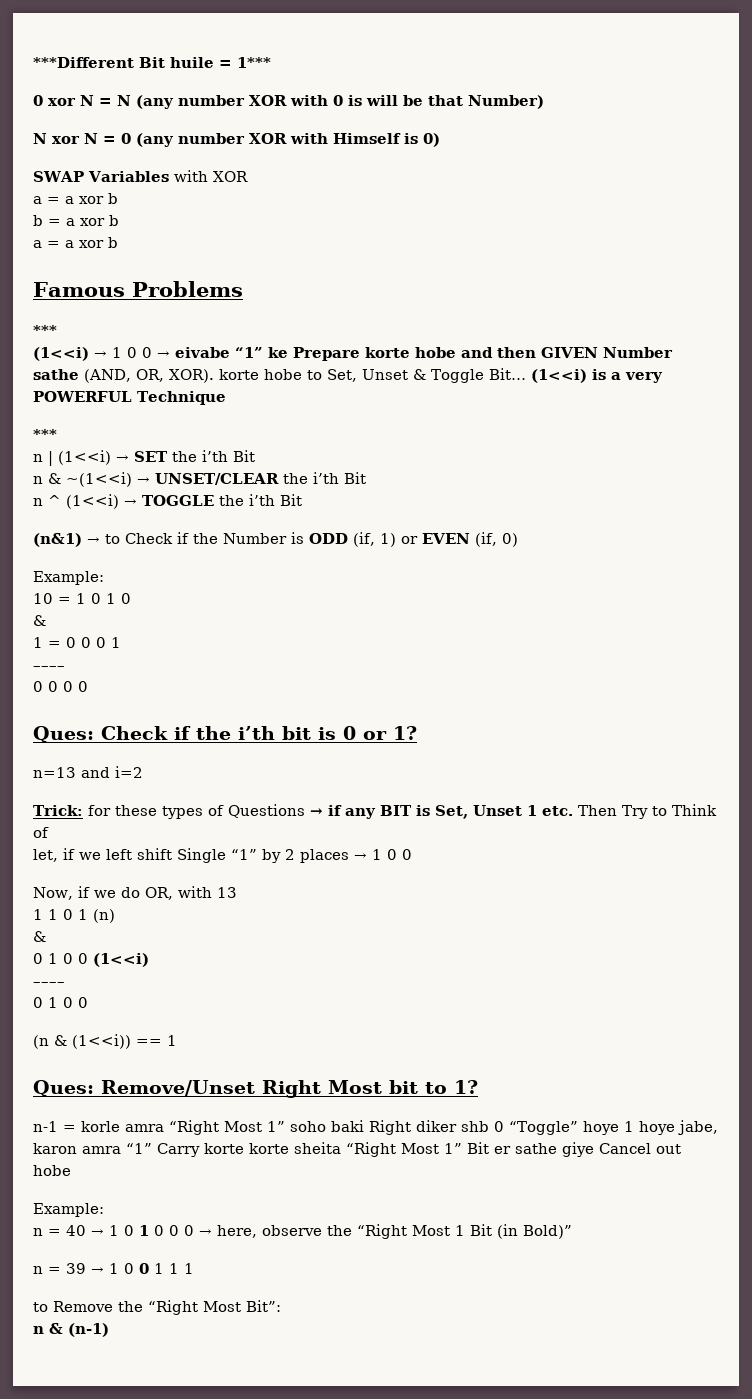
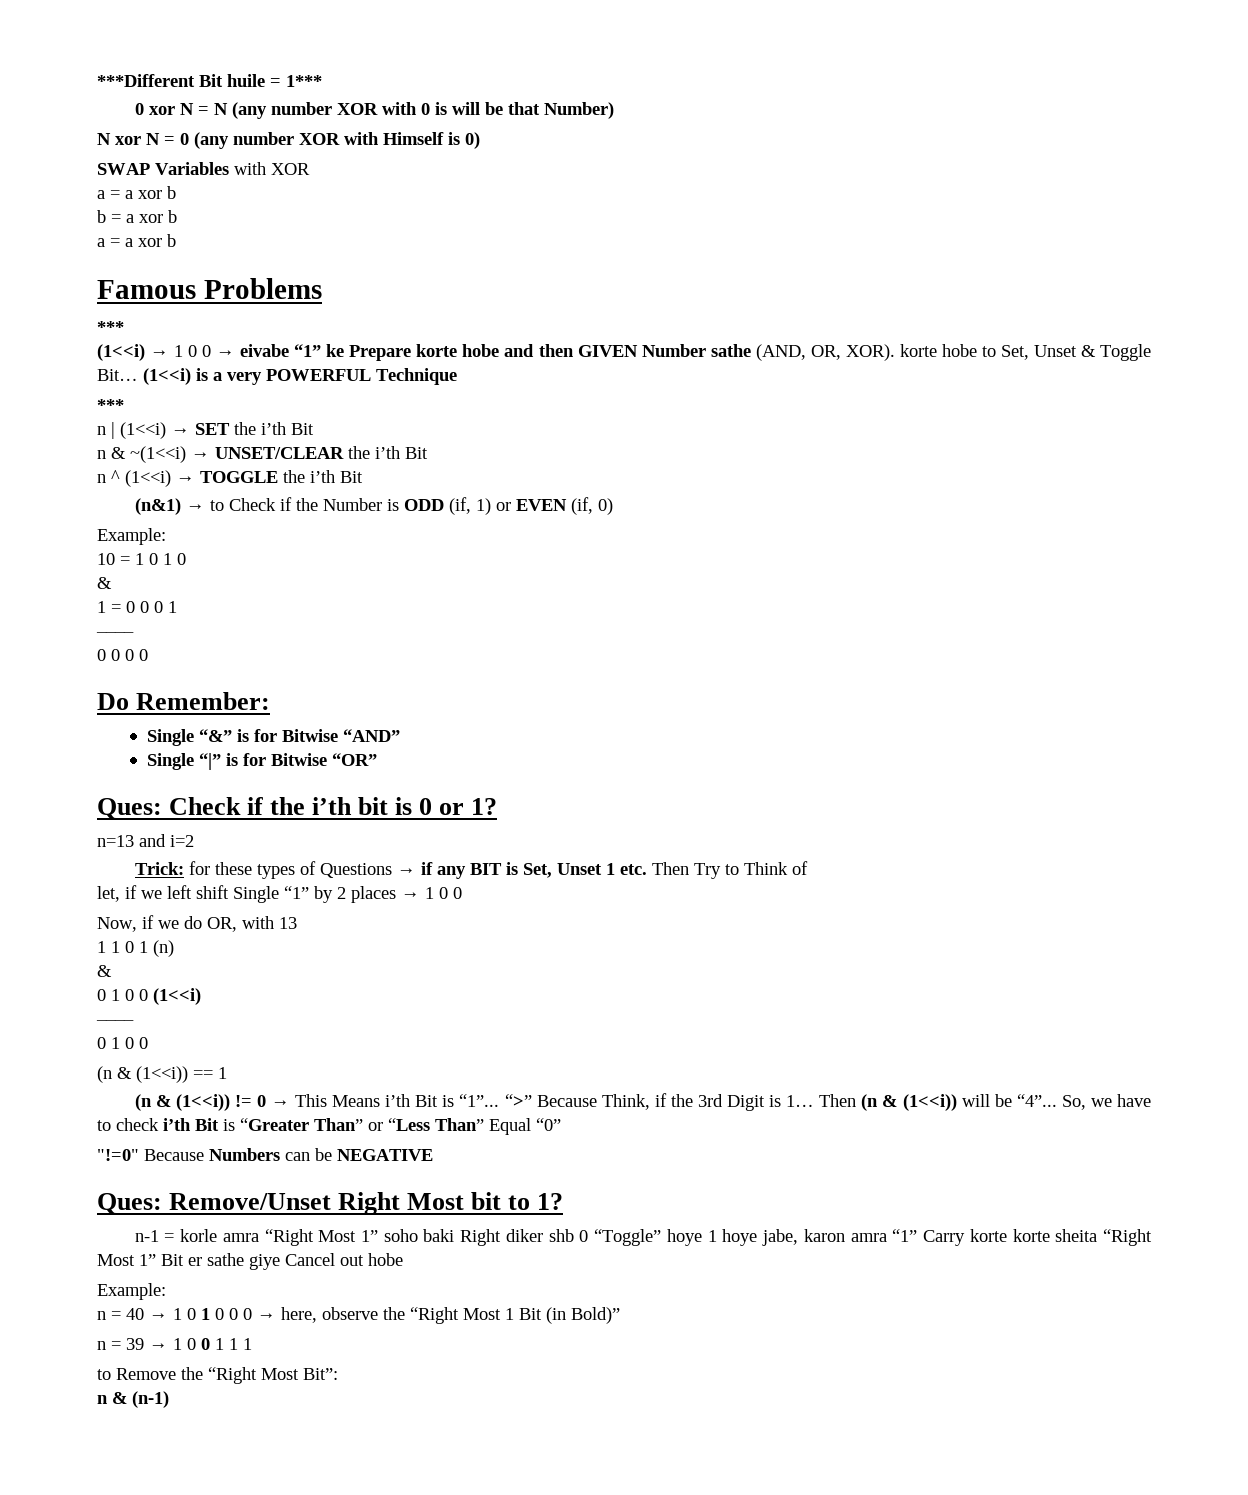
+ Do Remember:
+ Single “&” is for Bitwise “AND”
+ Single “|” is for Bitwise “OR”
+ (n & (1<<i)) != 0 → This Means i’th Bit is “1”... “>” Because Think, if the 3rd Digit is 1… Then (n & (1<<i)) will be “4”... So, we have to check i’th Bit is “Greater Than” or “Less Than” Equal “0”
+ "!=0" Because Numbers can be NEGATIVE

